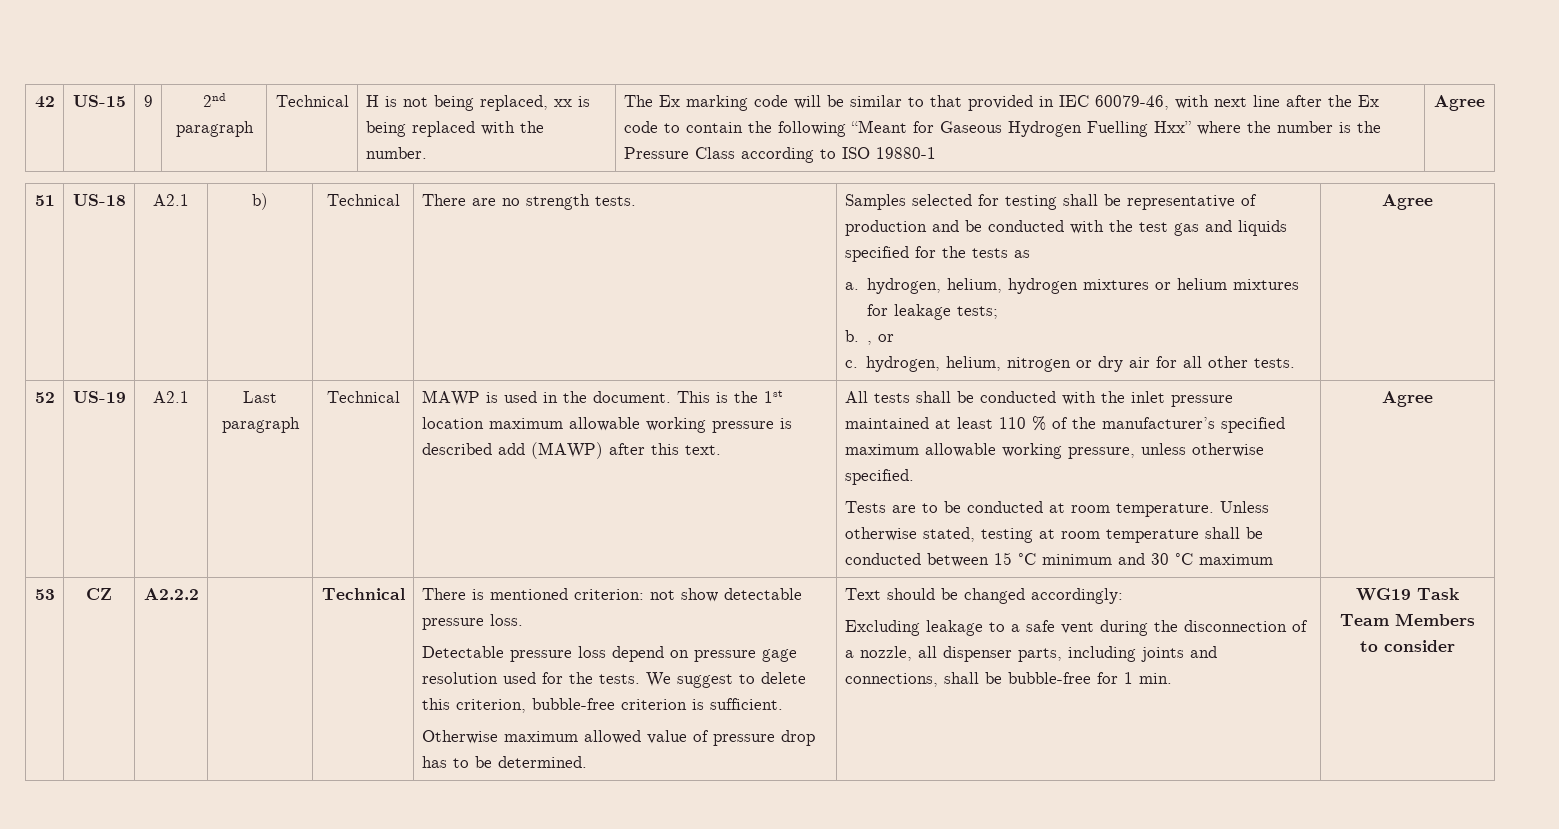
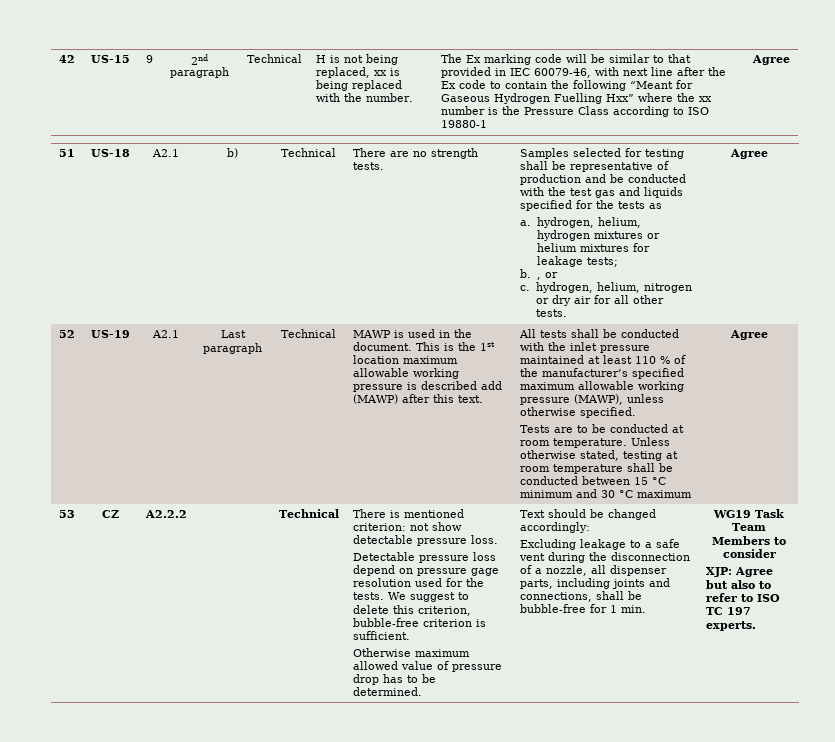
- The Ex marking code will be similar to that provided in IEC 60079-46, with next line after the Ex code to contain the following “Meant for Gaseous Hydrogen Fuelling Hxx” where the number is the Pressure Class according to ISO 19880-1
+ The Ex marking code will be similar to that provided in IEC 60079-46, with next line after the Ex code to contain the following “Meant for Gaseous Hydrogen Fuelling Hxx” where the xx number is the Pressure Class according to ISO 19880-1
- All tests shall be conducted with the inlet pressure maintained at least 110 % of the manufacturer’s specified maximum allowable working pressure, unless otherwise specified.
+ All tests shall be conducted with the inlet pressure maintained at least 110 % of the manufacturer’s specified maximum allowable working pressure (MAWP), unless otherwise specified.
+ XJP: Agree but also to refer to ISO TC 197 experts.

